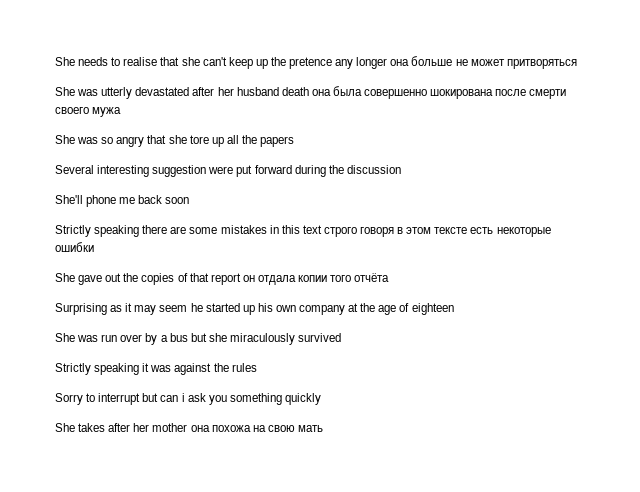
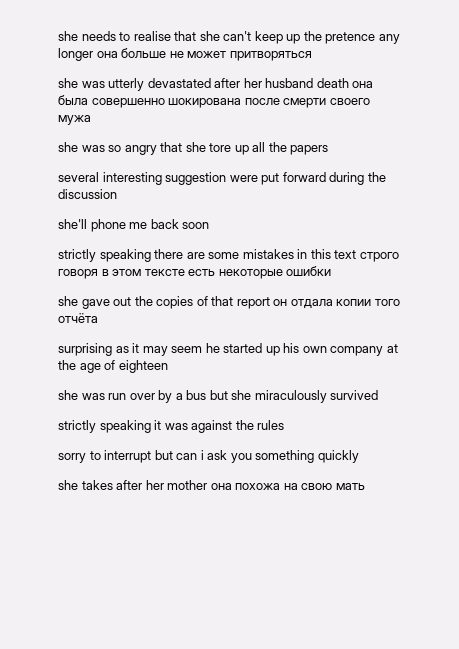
- She needs to realise that she can't keep up the pretence any longer она больше не может притворяться
+ she needs to realise that she can't keep up the pretence any longer она больше не может притворяться
- She was utterly devastated after her husband death она была совершенно шокирована после смерти своего мужа
+ she was utterly devastated after her husband death она была совершенно шокирована после смерти своего мужа
- She was so angry that she tore up all the papers
+ she was so angry that she tore up all the papers
- Several interesting suggestion were put forward during the discussion
+ several interesting suggestion were put forward during the discussion
- She'll phone me back soon
+ she'll phone me back soon
- Strictly speaking there are some mistakes in this text строго говоря в этом тексте есть некоторые ошибки
+ strictly speaking there are some mistakes in this text строго говоря в этом тексте есть некоторые ошибки
- She gave out the copies of that report он отдала копии того отчёта
+ she gave out the copies of that report он отдала копии того отчёта
- Surprising as it may seem he started up his own company at the age of eighteen
+ surprising as it may seem he started up his own company at the age of eighteen
- She was run over by a bus but she miraculously survived
+ she was run over by a bus but she miraculously survived
- Strictly speaking it was against the rules
+ strictly speaking it was against the rules
- Sorry to interrupt but can i ask you something quickly
+ sorry to interrupt but can i ask you something quickly
- She takes after her mother она похожа на свою мать
+ she takes after her mother она похожа на свою мать

